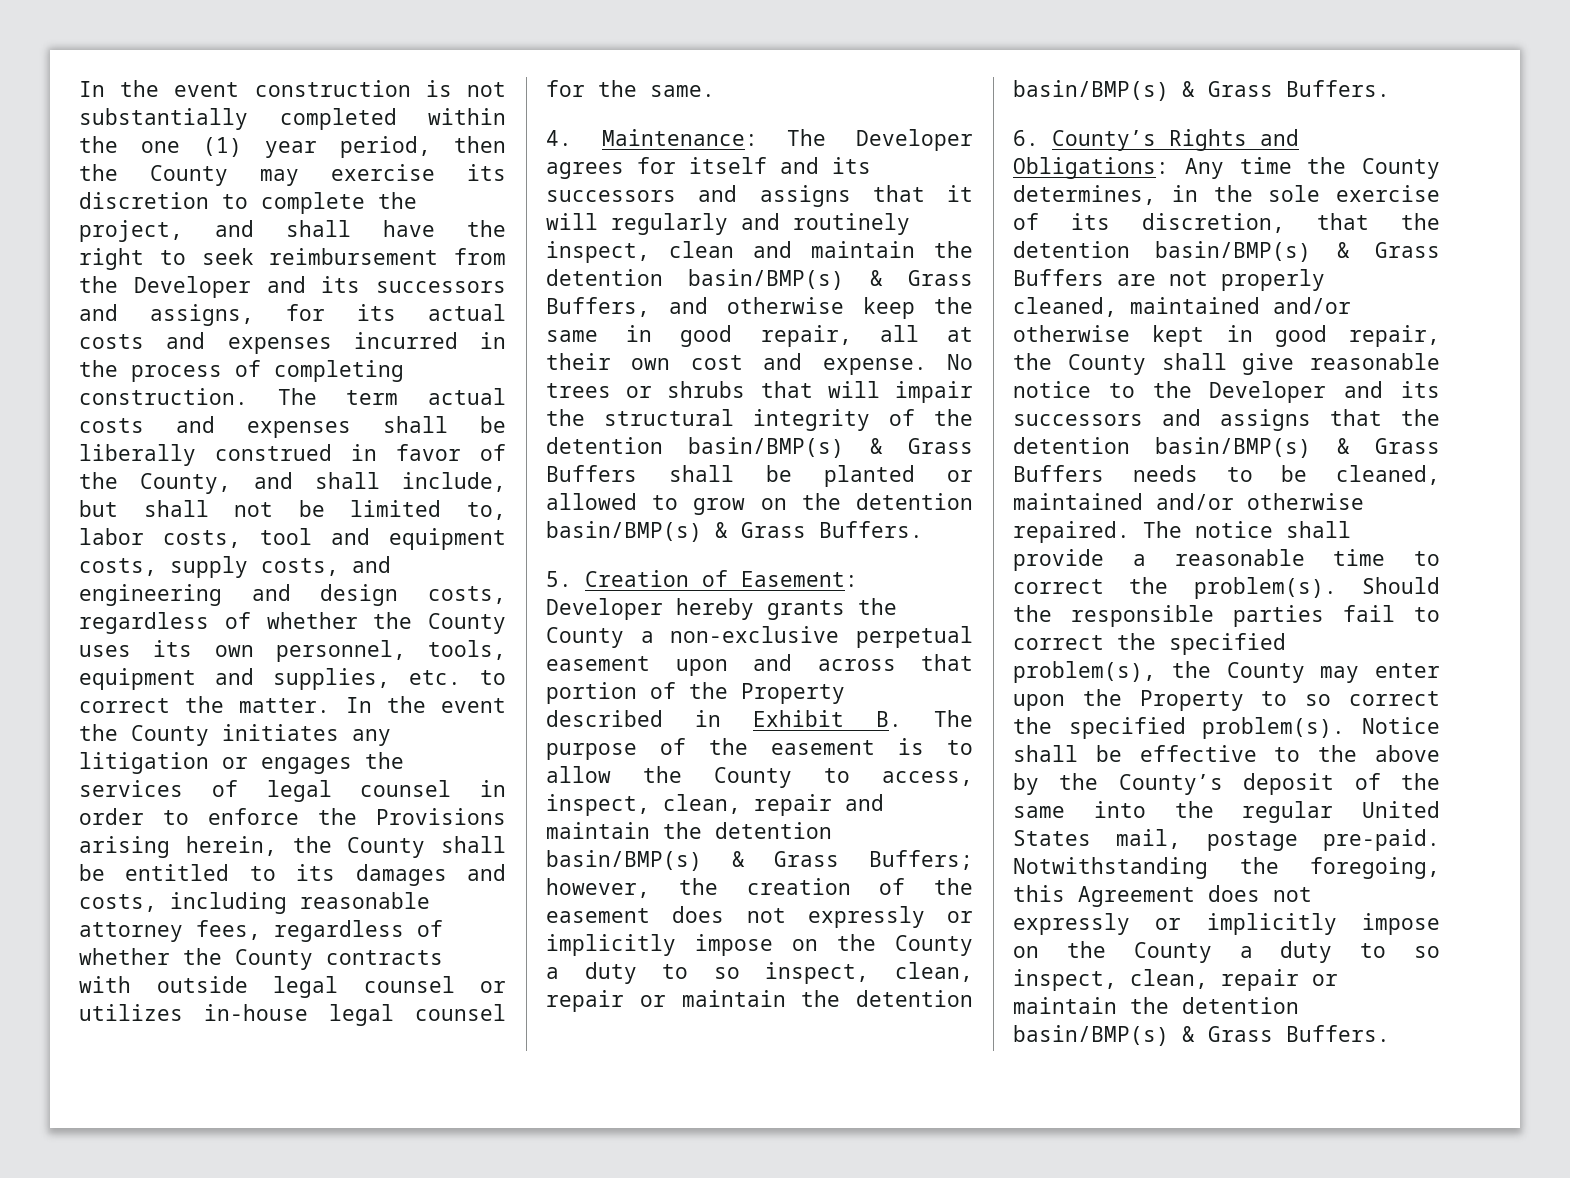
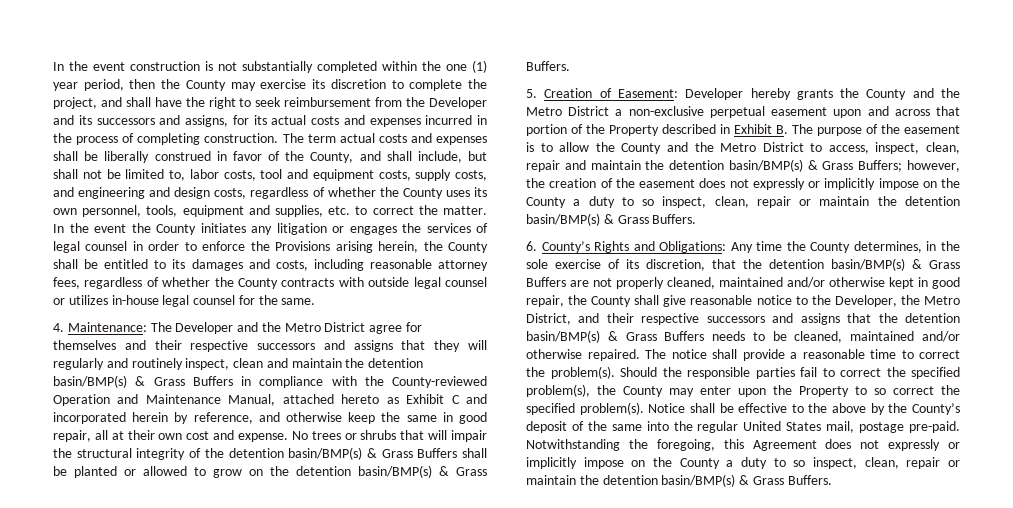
- 4. Maintenance: The Developer agrees for itself and its successors and assigns that it will regularly and routinely inspect, clean and maintain the detention basin/BMP(s) & Grass Buffers, and otherwise keep the same in good repair, all at their own cost and expense.
+ 4. Maintenance: The Developer and the Metro District agree for themselves and their respective successors and assigns that they will regularly and routinely inspect, clean and maintain the detention basin/BMP(s) & Grass Buffers in compliance with the County-reviewed Operation and Maintenance Manual, attached hereto as Exhibit C and incorporated herein by reference, and otherwise keep the same in good repair, all at their own cost and expense.
- Developer hereby grants the County a non-exclusive perpetual easement upon and across that portion of the Property described in Exhibit B. The purpose of the easement is to allow the County to access, inspect, clean, repair and maintain the detention basin/BMP(s) & Grass Buffers;
+ Developer hereby grants the County and the Metro District a non-exclusive perpetual easement upon and across that portion of the Property described in Exhibit B. The purpose of the easement is to allow the County and the Metro District to access, inspect, clean, repair and maintain the detention basin/BMP(s) & Grass Buffers;
- Any time the County determines, in the sole exercise of its discretion, that the detention basin/BMP(s) & Grass Buffers are not properly cleaned, maintained and/or otherwise kept in good repair, the County shall give reasonable notice to the Developer and its successors and assigns that the detention basin/BMP(s) & Grass Buffers needs to be cleaned, maintained and/or otherwise repaired.
+ Any time the County determines, in the sole exercise of its discretion, that the detention basin/BMP(s) & Grass Buffers are not properly cleaned, maintained and/or otherwise kept in good repair, the County shall give reasonable notice to the Developer, the Metro District, and their respective successors and assigns that the detention basin/BMP(s) & Grass Buffers needs to be cleaned, maintained and/or otherwise repaired.

